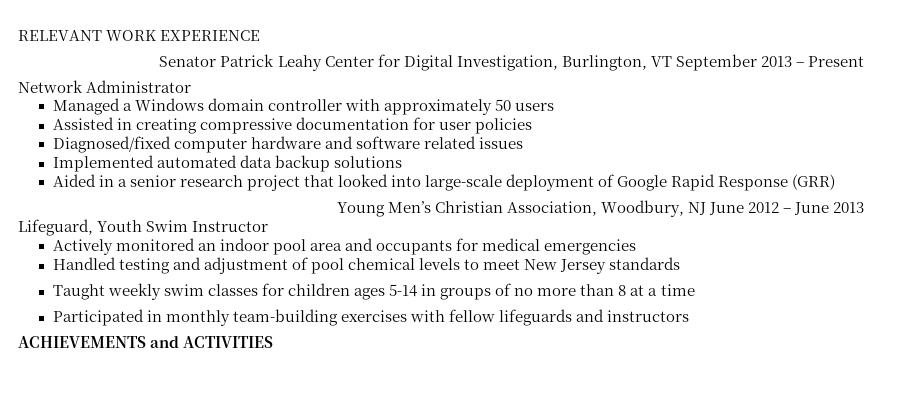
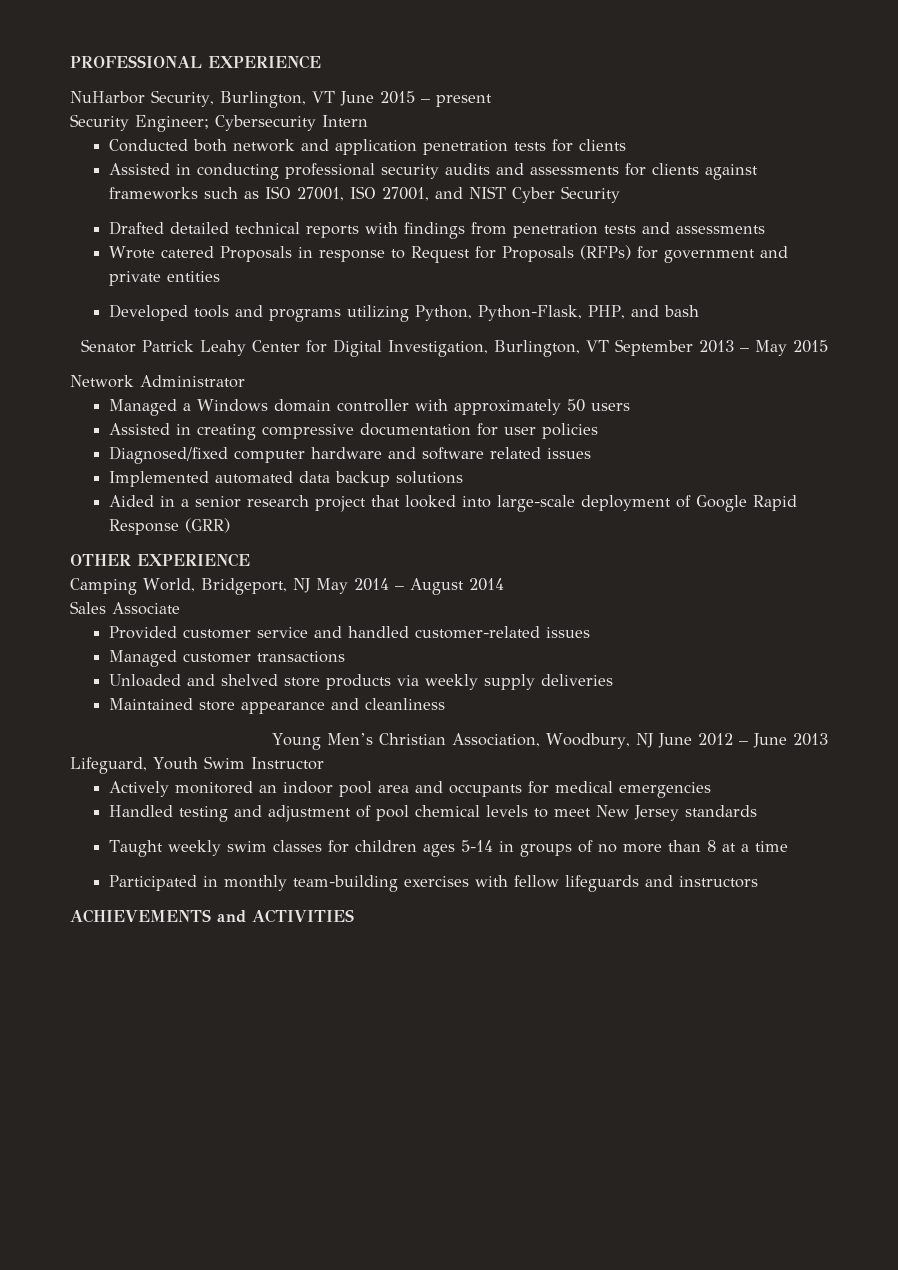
- RELEVANT WORK EXPERIENCE
+ PROFESSIONAL EXPERIENCE
+ NuHarbor Security, Burlington, VT June 2015 – present
+ Security Engineer; Cybersecurity Intern
+ Conducted both network and application penetration tests for clients
+ Assisted in conducting professional security audits and assessments for clients against frameworks such as ISO 27001, ISO 27001, and NIST Cyber Security
+ Drafted detailed technical reports with findings from penetration tests and assessments
+ Wrote catered Proposals in response to Request for Proposals (RFPs) for government and private entities
+ Developed tools and programs utilizing Python, Python-Flask, PHP, and bash
- Senator Patrick Leahy Center for Digital Investigation, Burlington, VT September 2013 – Present
+ Senator Patrick Leahy Center for Digital Investigation, Burlington, VT September 2013 – May 2015
+ OTHER EXPERIENCE
+ Camping World, Bridgeport, NJ May 2014 – August 2014
+ Sales Associate
+ Provided customer service and handled customer-related issues
+ Managed customer transactions
+ Unloaded and shelved store products via weekly supply deliveries
+ Maintained store appearance and cleanliness

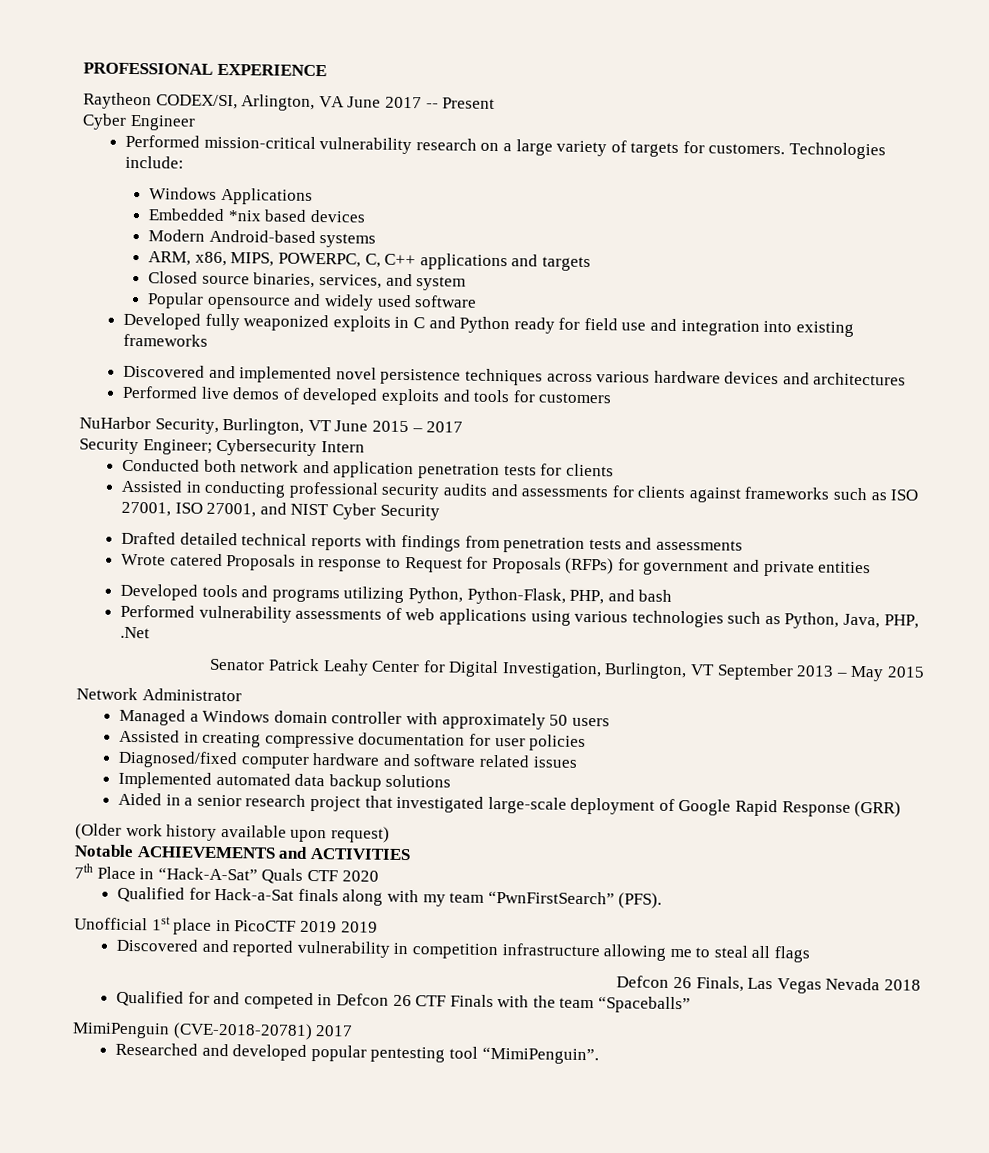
+ Raytheon CODEX/SI, Arlington, VA June 2017 -- Present
+ Cyber Engineer
+ Performed mission-critical vulnerability research on a large variety of targets for customers. Technologies include:
+ Windows Applications
+ Embedded *nix based devices
+ Modern Android-based systems
+ ARM, x86, MIPS, POWERPC, C, C++ applications and targets
+ Closed source binaries, services, and system
+ Popular opensource and widely used software
+ Developed fully weaponized exploits in C and Python ready for field use and integration into existing frameworks
+ Discovered and implemented novel persistence techniques across various hardware devices and architectures
+ Performed live demos of developed exploits and tools for customers
- NuHarbor Security, Burlington, VT June 2015 – present
+ NuHarbor Security, Burlington, VT June 2015 – 2017
+ Performed vulnerability assessments of web applications using various technologies such as Python, Java, PHP, .Net
- Aided in a senior research project that looked into large-scale deployment of Google Rapid Response (GRR)
+ Aided in a senior research project that investigated large-scale deployment of Google Rapid Response (GRR)
- OTHER EXPERIENCE
- Camping World, Bridgeport, NJ May 2014 – August 2014
- Sales Associate
- Provided customer service and handled customer-related issues
- Managed customer transactions
- Unloaded and shelved store products via weekly supply deliveries
- Maintained store appearance and cleanliness
- Young Men’s Christian Association, Woodbury, NJ June 2012 – June 2013
- Lifeguard, Youth Swim Instructor
- Actively monitored an indoor pool area and occupants for medical emergencies
- Handled testing and adjustment of pool chemical levels to meet New Jersey standards
- Taught weekly swim classes for children ages 5-14 in groups of no more than 8 at a time
- Participated in monthly team-building exercises with fellow lifeguards and instructors
- ACHIEVEMENTS and ACTIVITIES
+ (Older work history available upon request)
+ Notable ACHIEVEMENTS and ACTIVITIES
+ 7th Place in “Hack-A-Sat” Quals CTF 2020
+ Qualified for Hack-a-Sat finals along with my team “PwnFirstSearch” (PFS).
+ Unofficial 1st place in PicoCTF 2019 2019
+ Discovered and reported vulnerability in competition infrastructure allowing me to steal all flags
+ Defcon 26 Finals, Las Vegas Nevada 2018
+ Qualified for and competed in Defcon 26 CTF Finals with the team “Spaceballs”
+ MimiPenguin (CVE-2018-20781) 2017
+ Researched and developed popular pentesting tool “MimiPenguin”.

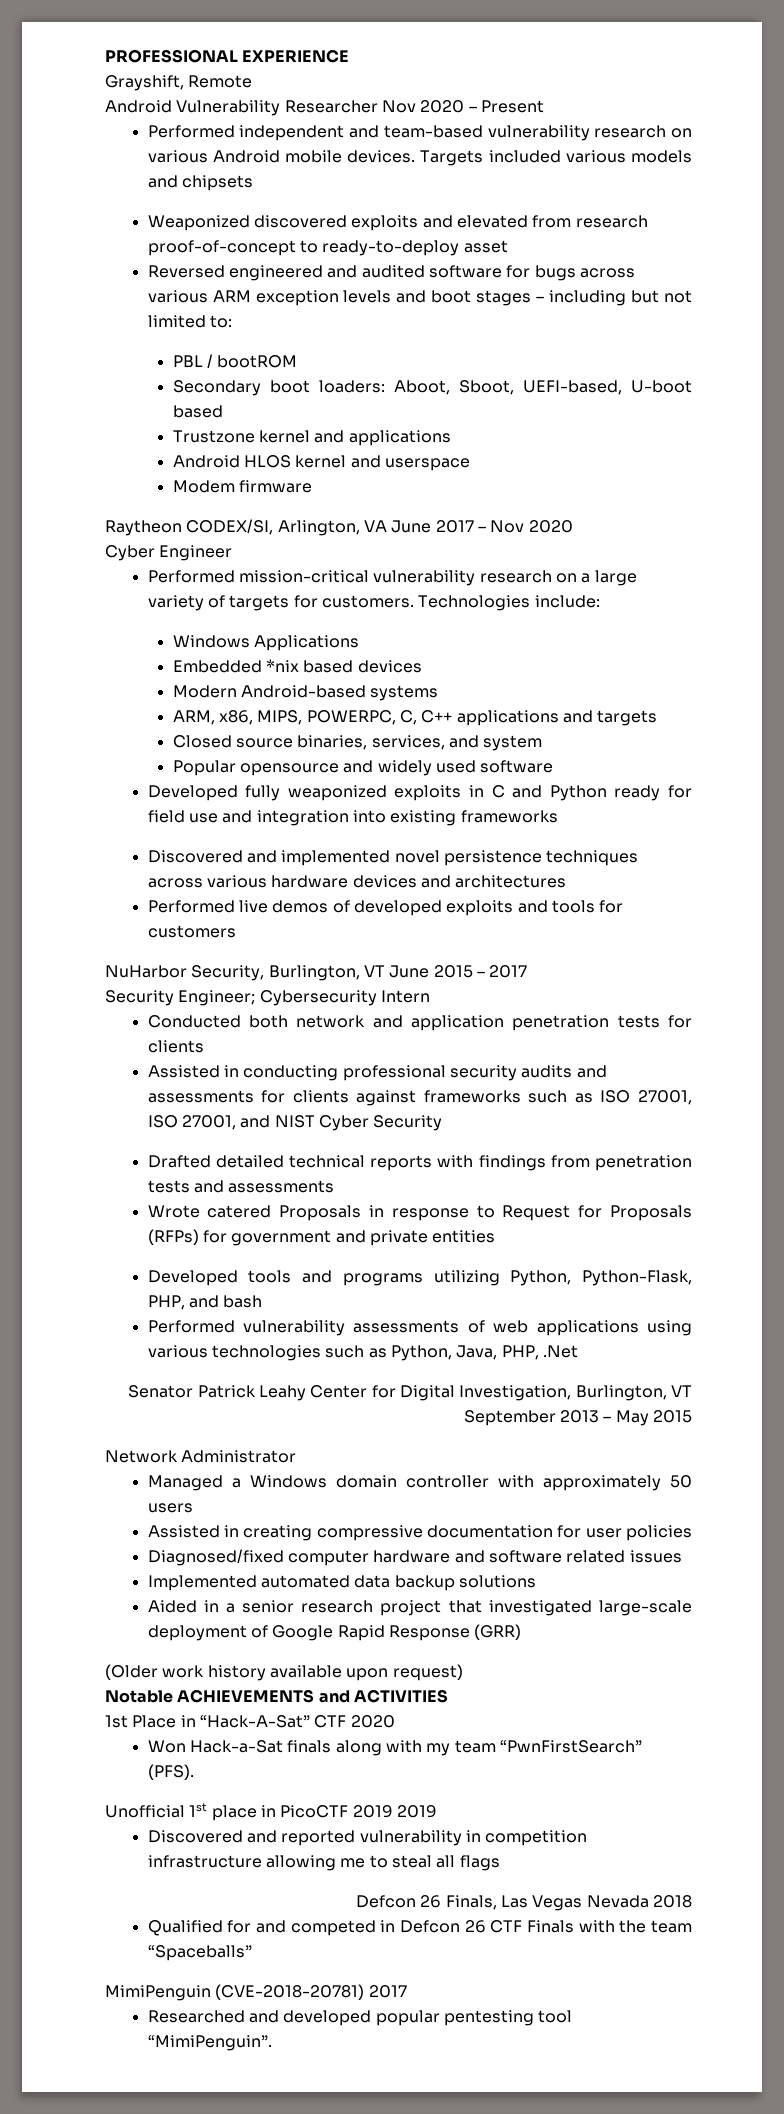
+ Grayshift, Remote
+ Android Vulnerability Researcher Nov 2020 – Present
+ Performed independent and team-based vulnerability research on various Android mobile devices. Targets included various models and chipsets
+ Weaponized discovered exploits and elevated from research proof-of-concept to ready-to-deploy asset
+ Reversed engineered and audited software for bugs across various ARM exception levels and boot stages – including but not limited to:
+ PBL / bootROM
+ Secondary boot loaders: Aboot, Sboot, UEFI-based, U-boot based
+ Trustzone kernel and applications
+ Android HLOS kernel and userspace
+ Modem firmware
- Raytheon CODEX/SI, Arlington, VA June 2017 -- Present
+ Raytheon CODEX/SI, Arlington, VA June 2017 – Nov 2020
- 7th Place in “Hack-A-Sat” Quals CTF 2020
+ 1st Place in “Hack-A-Sat” CTF 2020
- Qualified for Hack-a-Sat finals along with my team “PwnFirstSearch” (PFS).
+ Won Hack-a-Sat finals along with my team “PwnFirstSearch” (PFS).

